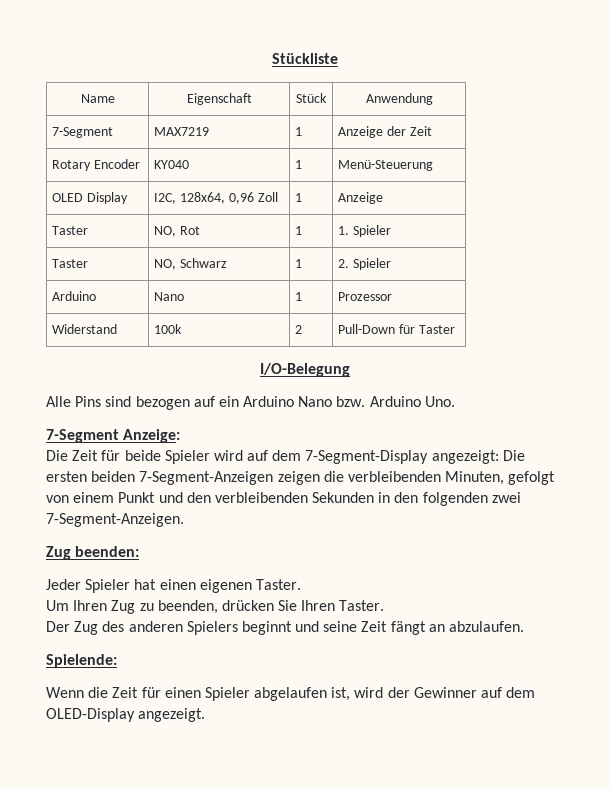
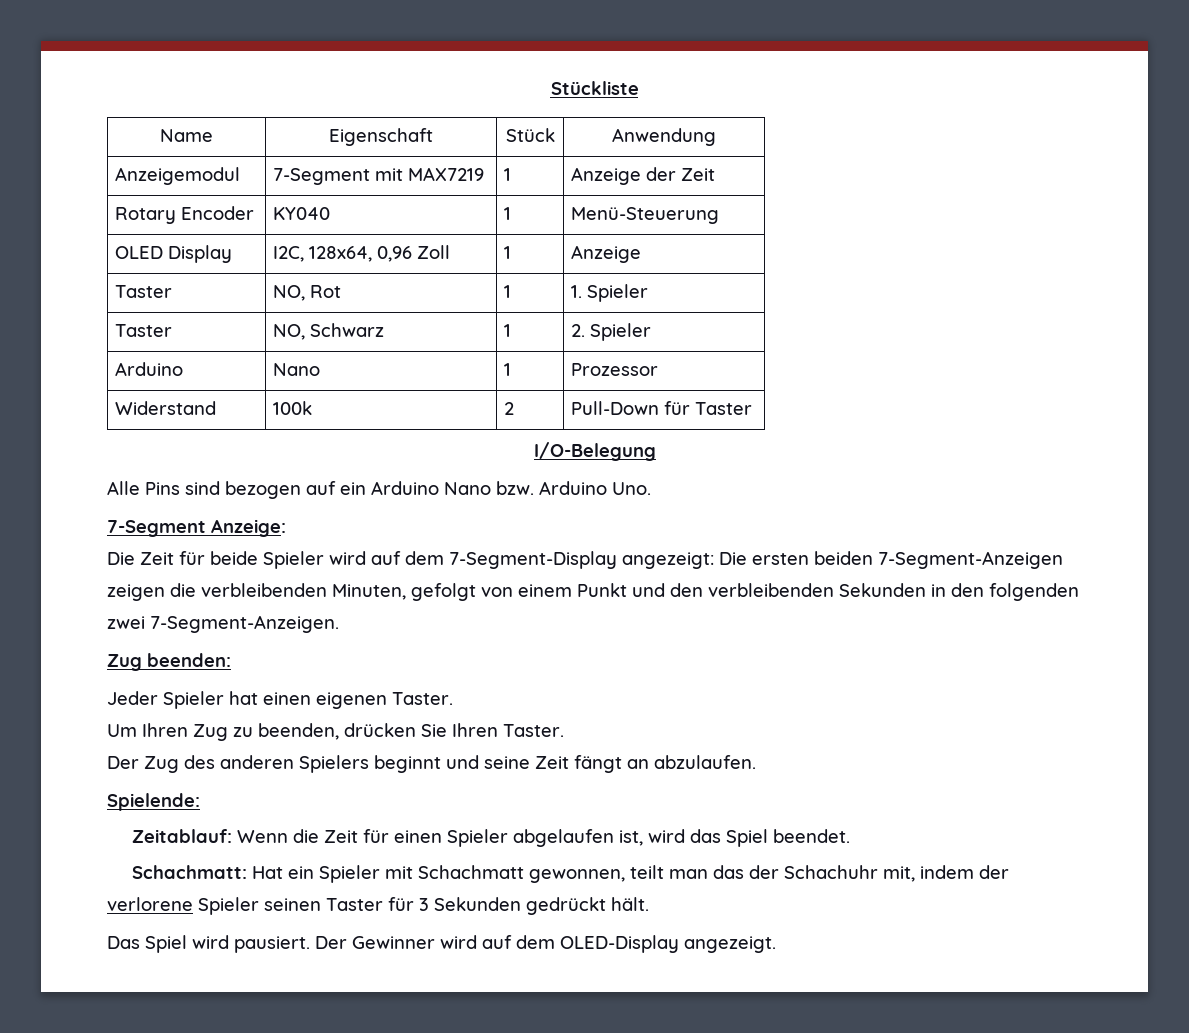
- 7-Segment | MAX7219 | 1 | Anzeige der Zeit
+ Anzeigemodul | 7-Segment mit MAX7219 | 1 | Anzeige der Zeit
- Wenn die Zeit für einen Spieler abgelaufen ist, wird der Gewinner auf dem OLED-Display angezeigt.
+ Zeitablauf: Wenn die Zeit für einen Spieler abgelaufen ist, wird das Spiel beendet.
+ Schachmatt: Hat ein Spieler mit Schachmatt gewonnen, teilt man das der Schachuhr mit, indem der verlorene Spieler seinen Taster für 3 Sekunden gedrückt hält.
+ Das Spiel wird pausiert. Der Gewinner wird auf dem OLED-Display angezeigt.

